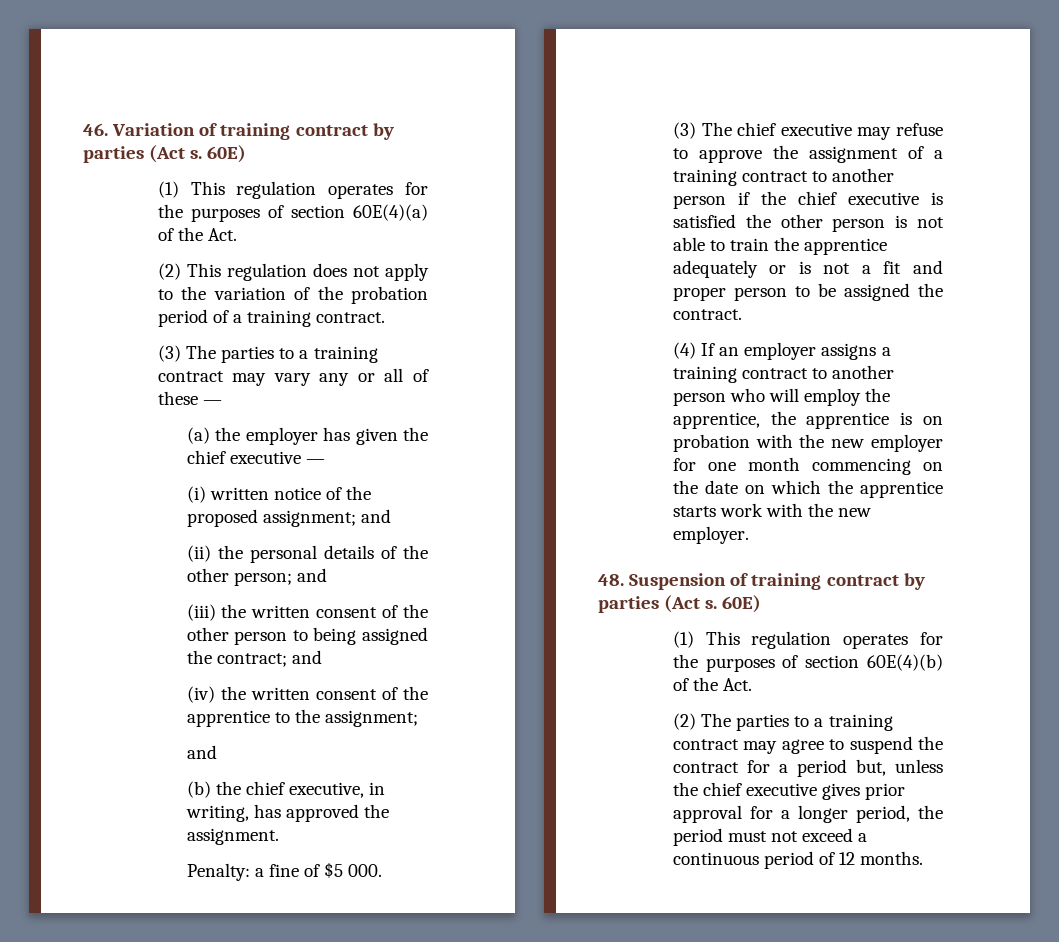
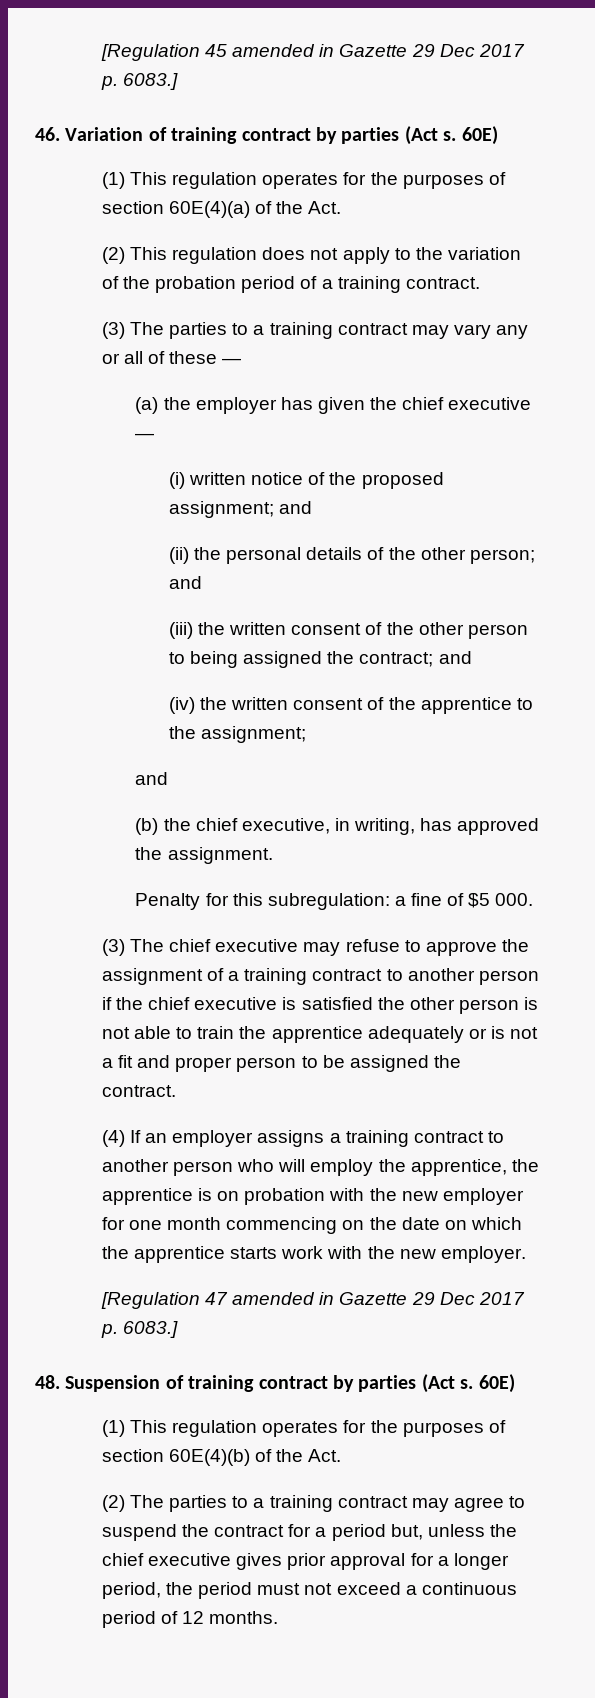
+ [Regulation 45 amended in Gazette 29 Dec 2017 p. 6083.]
- Penalty: a fine of $5 000.
+ Penalty for this subregulation: a fine of $5 000.
+ [Regulation 47 amended in Gazette 29 Dec 2017 p. 6083.]

